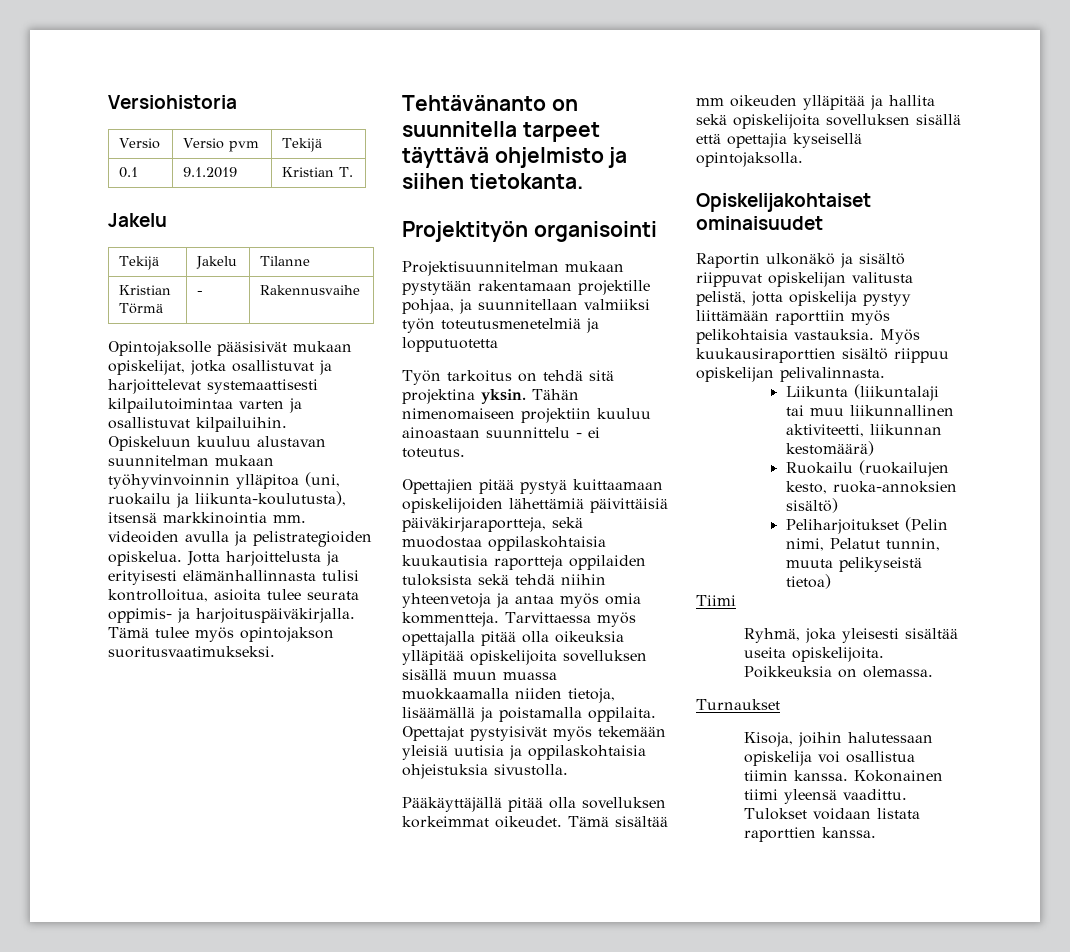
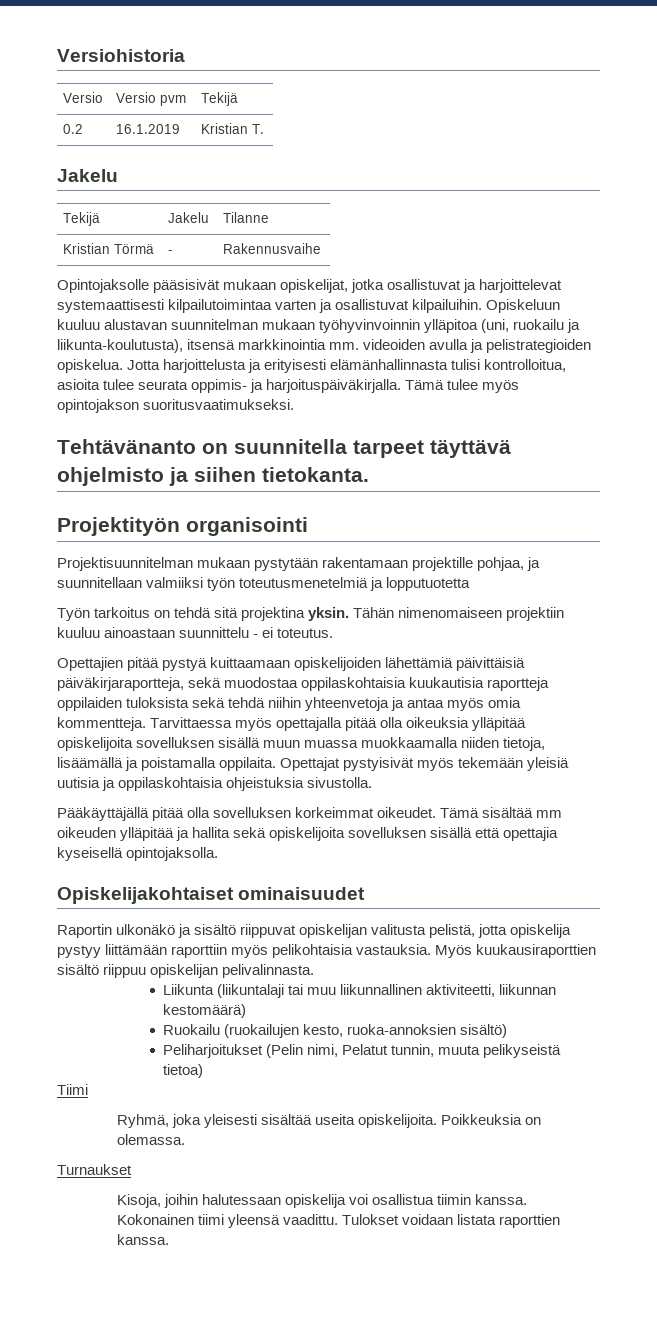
- 0.1 | 9.1.2019 | Kristian T.
+ 0.2 | 16.1.2019 | Kristian T.

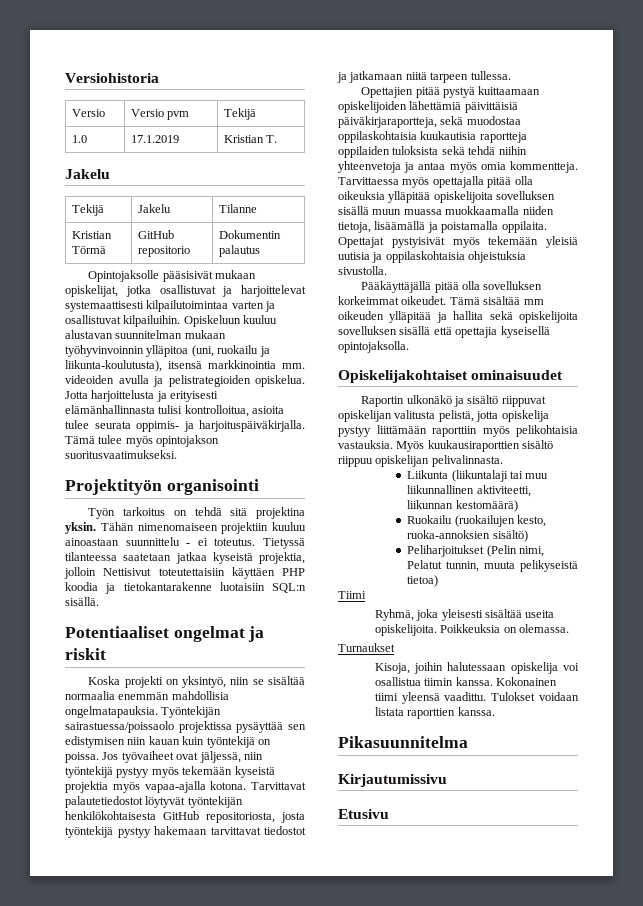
- 0.2 | 16.1.2019 | Kristian T.
+ 1.0 | 17.1.2019 | Kristian T.
- Kristian Törmä | - | Rakennusvaihe
+ Kristian Törmä | GitHub repositorio | Dokumentin palautus
- Tehtävänanto on suunnitella tarpeet täyttävä ohjelmisto ja siihen tietokanta.
  Projektityön organisointi
- Projektisuunnitelman mukaan pystytään rakentamaan projektille pohjaa, ja suunnitellaan valmiiksi työn toteutusmenetelmiä ja lopputuotetta
+ Tietyssä tilanteessa saatetaan jatkaa kyseistä projektia, jolloin Nettisivut toteutettaisiin käyttäen PHP koodia ja tietokantarakenne luotaisiin SQL:n sisällä.
+ Potentiaaliset ongelmat ja riskit
+ Koska projekti on yksintyö, niin se sisältää normaalia enemmän mahdollisia ongelmatapauksia. Työntekijän sairastuessa/poissaolo projektissa pysäyttää sen edistymisen niin kauan kuin työntekijä on poissa. Jos työvaiheet ovat jäljessä, niin työntekijä pystyy myös tekemään kyseistä projektia myös vapaa-ajalla kotona. Tarvittavat palautetiedostot löytyvät työntekijän henkilökohtaisesta GitHub repositoriosta, josta työntekijä pystyy hakemaan tarvittavat tiedostot ja jatkamaan niitä tarpeen tullessa.
+ Pikasuunnitelma
+ Kirjautumissivu
+ Etusivu

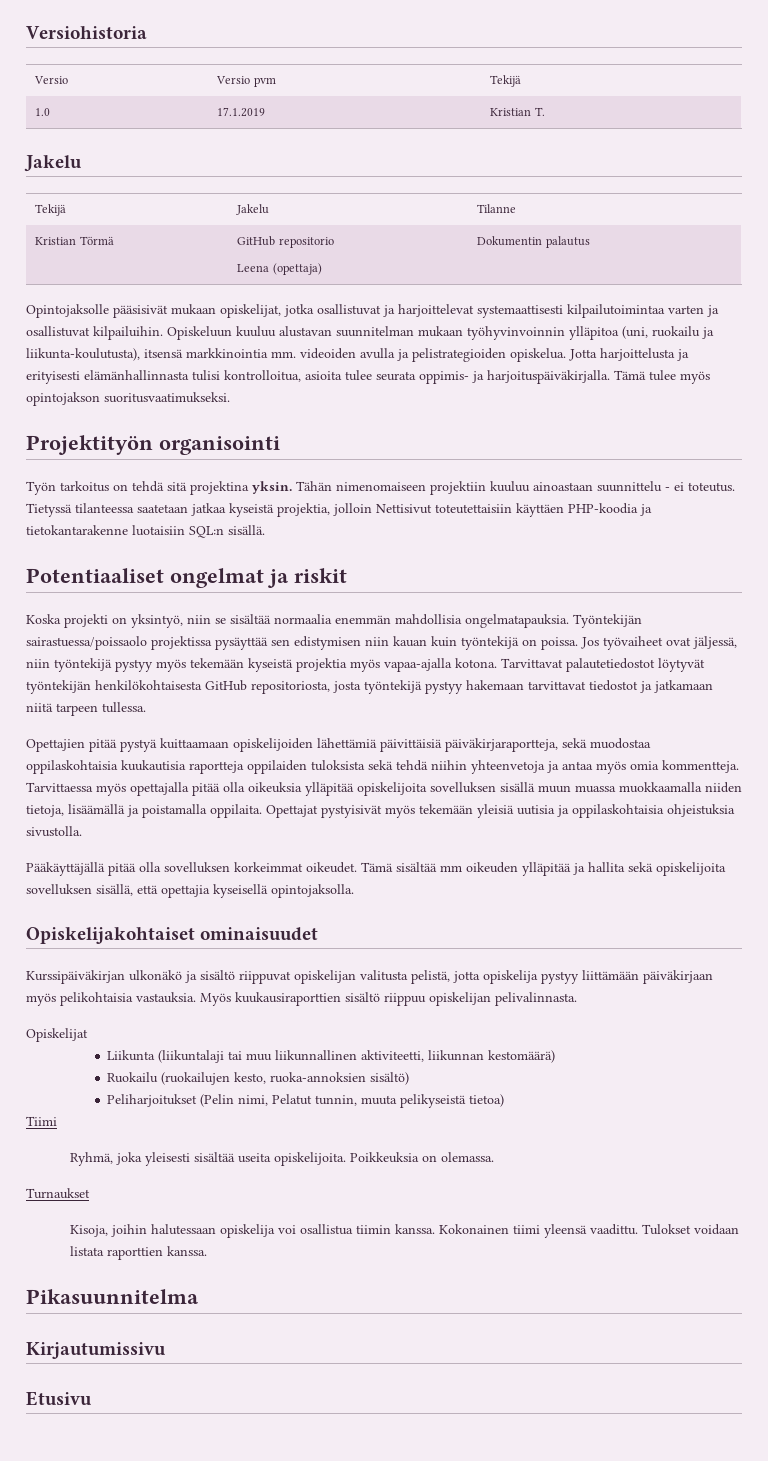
- Kristian Törmä | GitHub repositorio | Dokumentin palautus
+ Kristian Törmä | GitHub repositorio
+ Leena (opettaja) | Dokumentin palautus
- Tietyssä tilanteessa saatetaan jatkaa kyseistä projektia, jolloin Nettisivut toteutettaisiin käyttäen PHP koodia ja tietokantarakenne luotaisiin SQL:n sisällä.
+ Tietyssä tilanteessa saatetaan jatkaa kyseistä projektia, jolloin Nettisivut toteutettaisiin käyttäen PHP-koodia ja tietokantarakenne luotaisiin SQL:n sisällä.
- Tämä sisältää mm oikeuden ylläpitää ja hallita sekä opiskelijoita sovelluksen sisällä että opettajia kyseisellä opintojaksolla.
+ Tämä sisältää mm oikeuden ylläpitää ja hallita sekä opiskelijoita sovelluksen sisällä, että opettajia kyseisellä opintojaksolla.
- Raportin ulkonäkö ja sisältö riippuvat opiskelijan valitusta pelistä, jotta opiskelija pystyy liittämään raporttiin myös pelikohtaisia vastauksia.
+ Kurssipäiväkirjan ulkonäkö ja sisältö riippuvat opiskelijan valitusta pelistä, jotta opiskelija pystyy liittämään päiväkirjaan myös pelikohtaisia vastauksia.
+ Opiskelijat

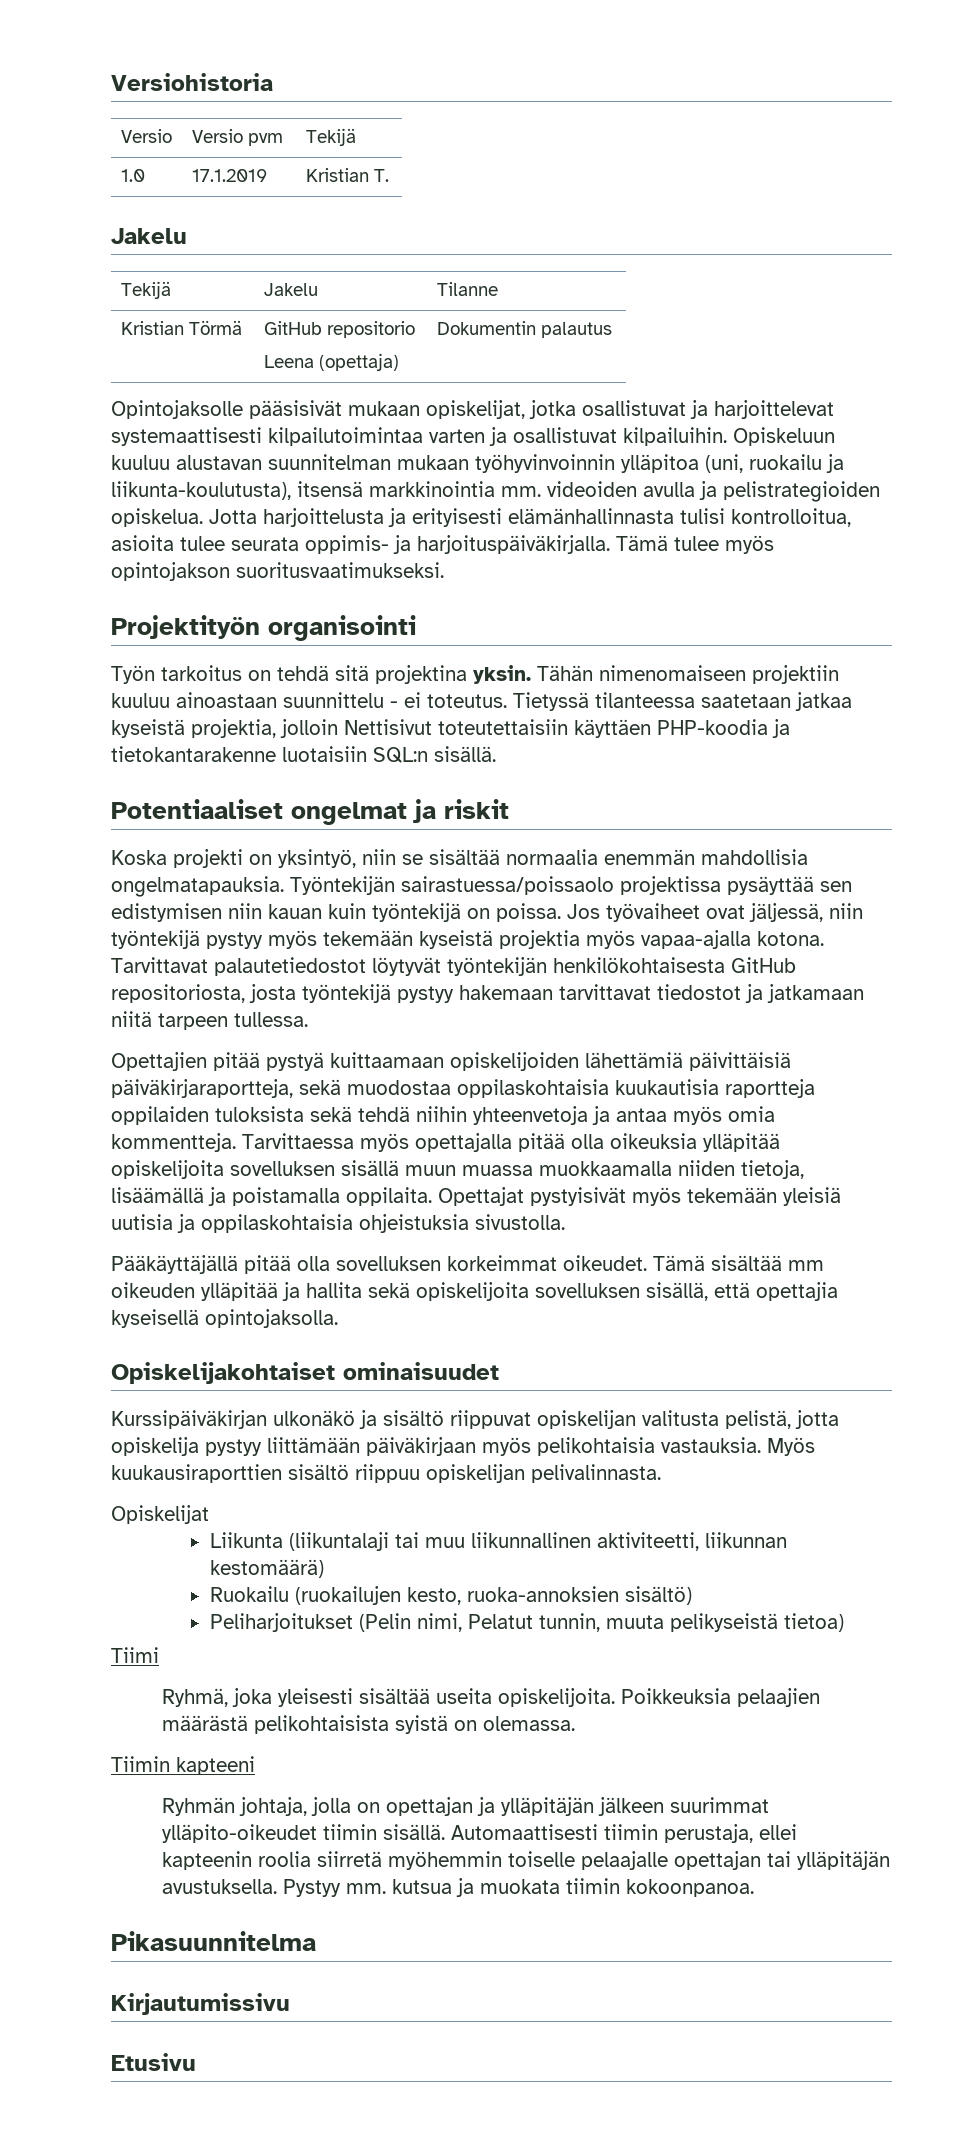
- Poikkeuksia on olemassa.
- Turnaukset
- Kisoja, joihin halutessaan opiskelija voi osallistua tiimin kanssa. Kokonainen tiimi yleensä vaadittu. Tulokset voidaan listata raporttien kanssa.
+ Poikkeuksia pelaajien määrästä pelikohtaisista syistä on olemassa.
+ Tiimin kapteeni
+ Ryhmän johtaja, jolla on opettajan ja ylläpitäjän jälkeen suurimmat ylläpito-oikeudet tiimin sisällä. Automaattisesti tiimin perustaja, ellei kapteenin roolia siirretä myöhemmin toiselle pelaajalle opettajan tai ylläpitäjän avustuksella. Pystyy mm. kutsua ja muokata tiimin kokoonpanoa.

